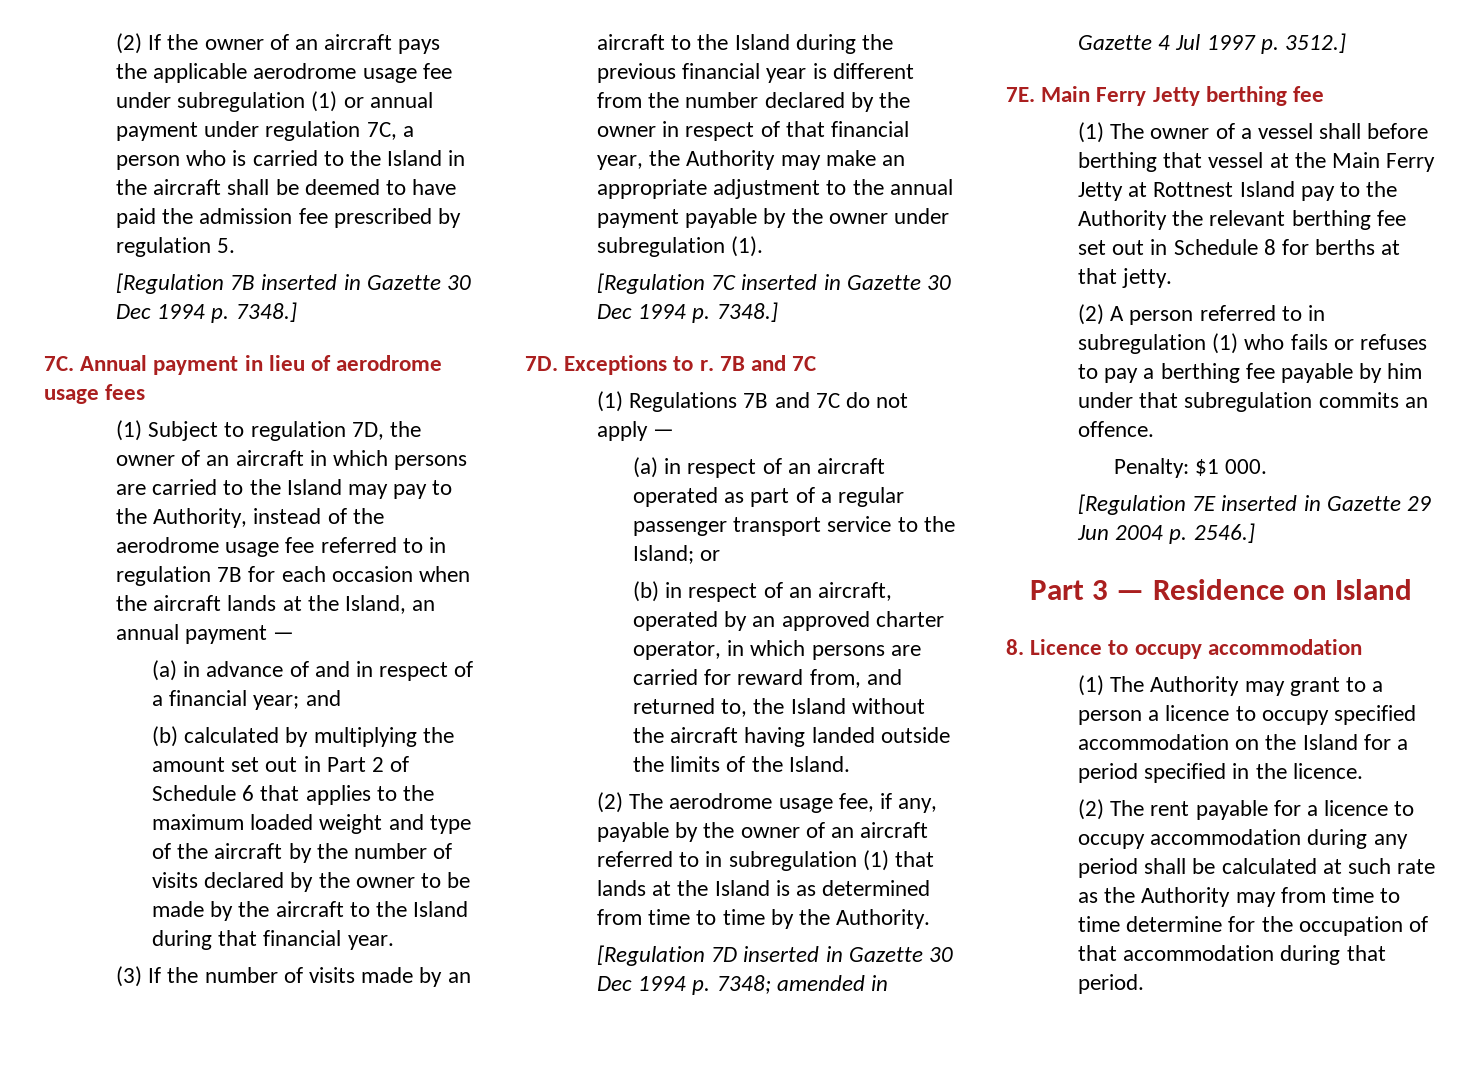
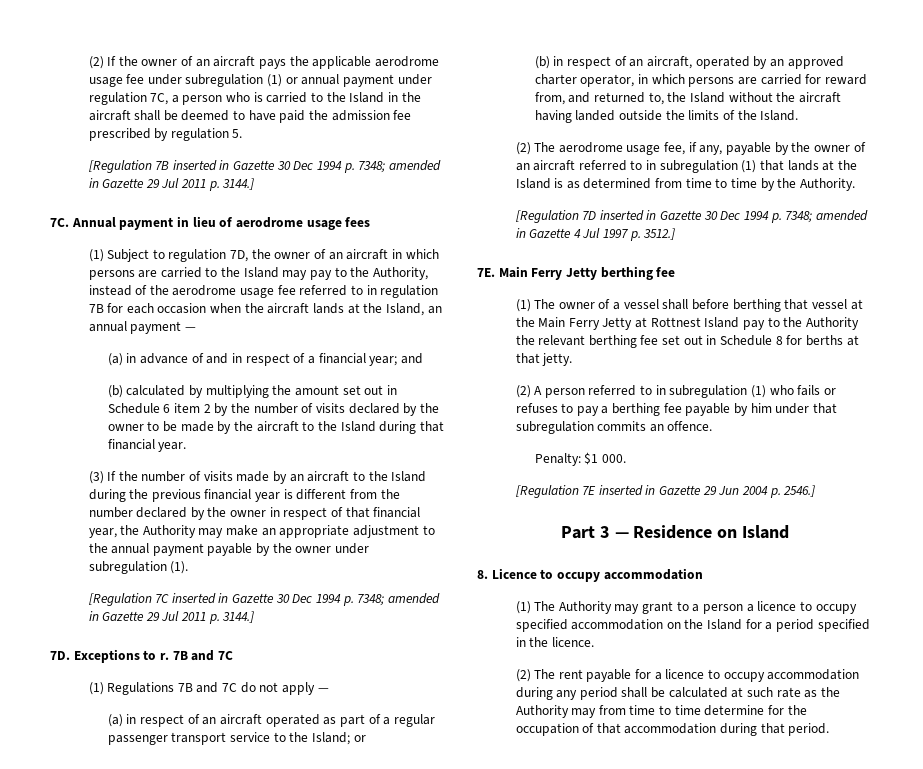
- [Regulation 7B inserted in Gazette 30 Dec 1994 p. 7348.]
+ [Regulation 7B inserted in Gazette 30 Dec 1994 p. 7348; amended in Gazette 29 Jul 2011 p. 3144.]
- (b) calculated by multiplying the amount set out in Part 2 of Schedule 6 that applies to the maximum loaded weight and type of the aircraft by the number of visits declared by the owner to be made by the aircraft to the Island during that financial year.
+ (b) calculated by multiplying the amount set out in Schedule 6 item 2 by the number of visits declared by the owner to be made by the aircraft to the Island during that financial year.
- [Regulation 7C inserted in Gazette 30 Dec 1994 p. 7348.]
+ [Regulation 7C inserted in Gazette 30 Dec 1994 p. 7348; amended in Gazette 29 Jul 2011 p. 3144.]

